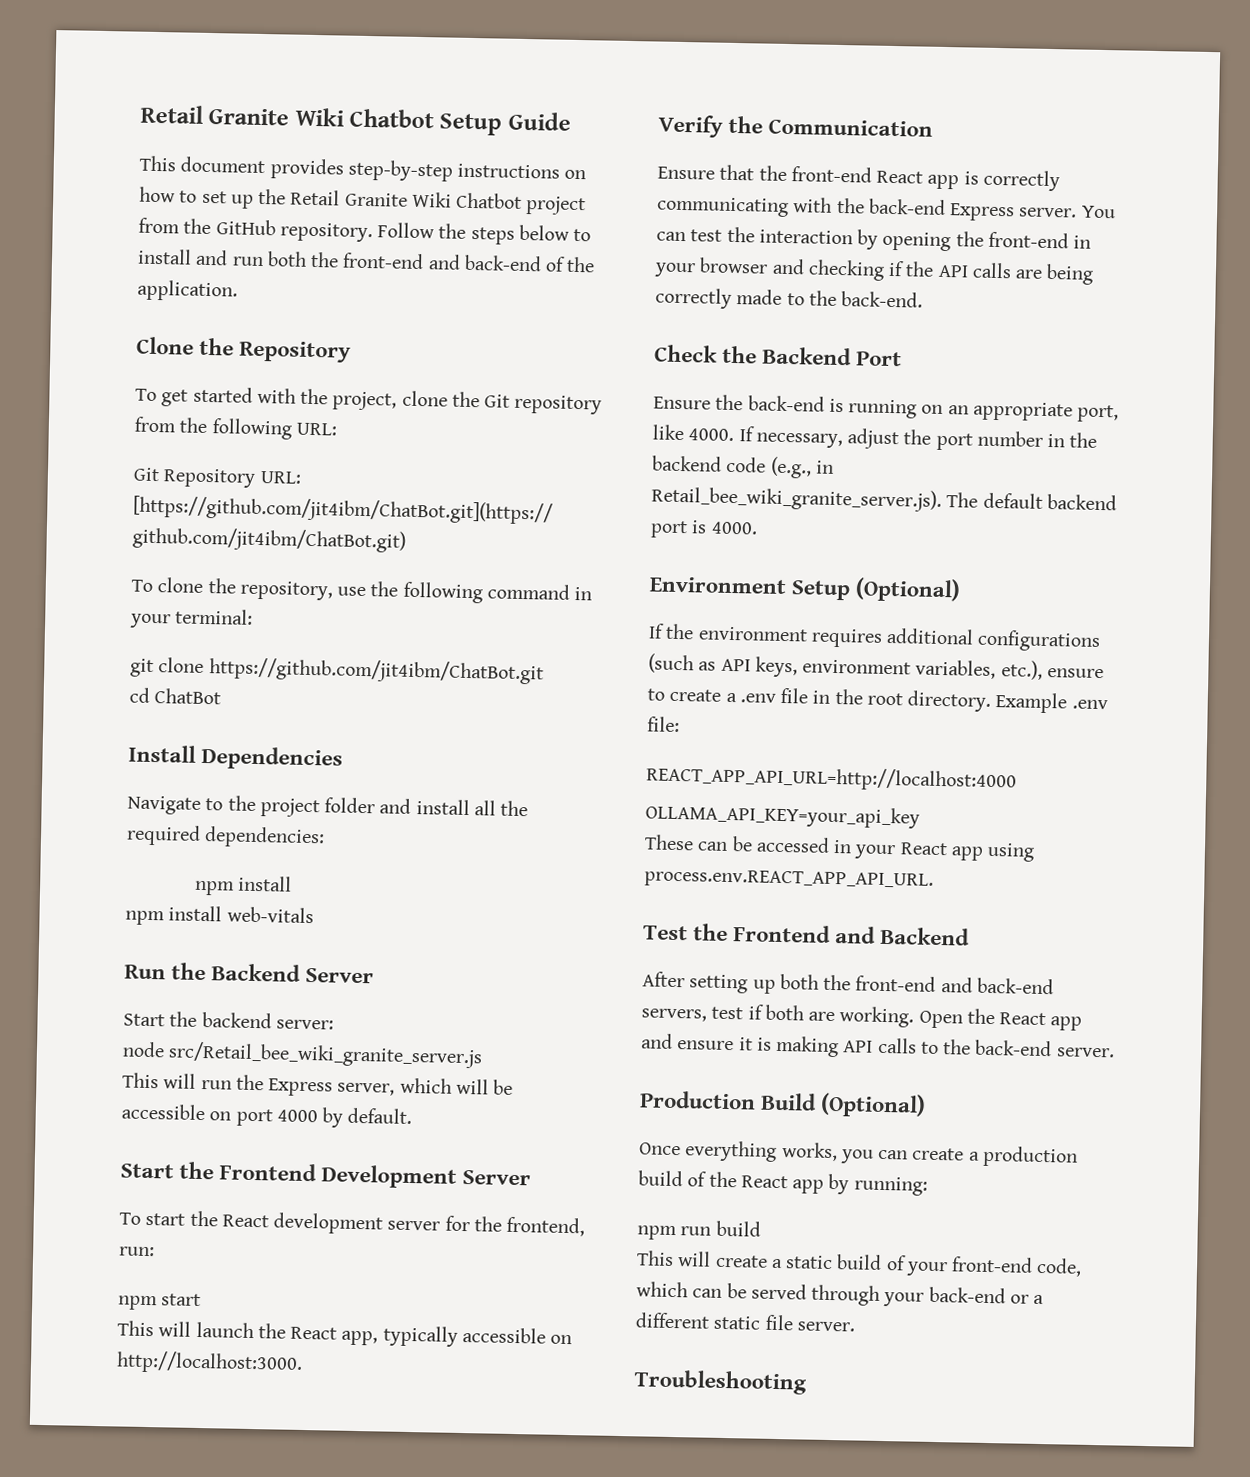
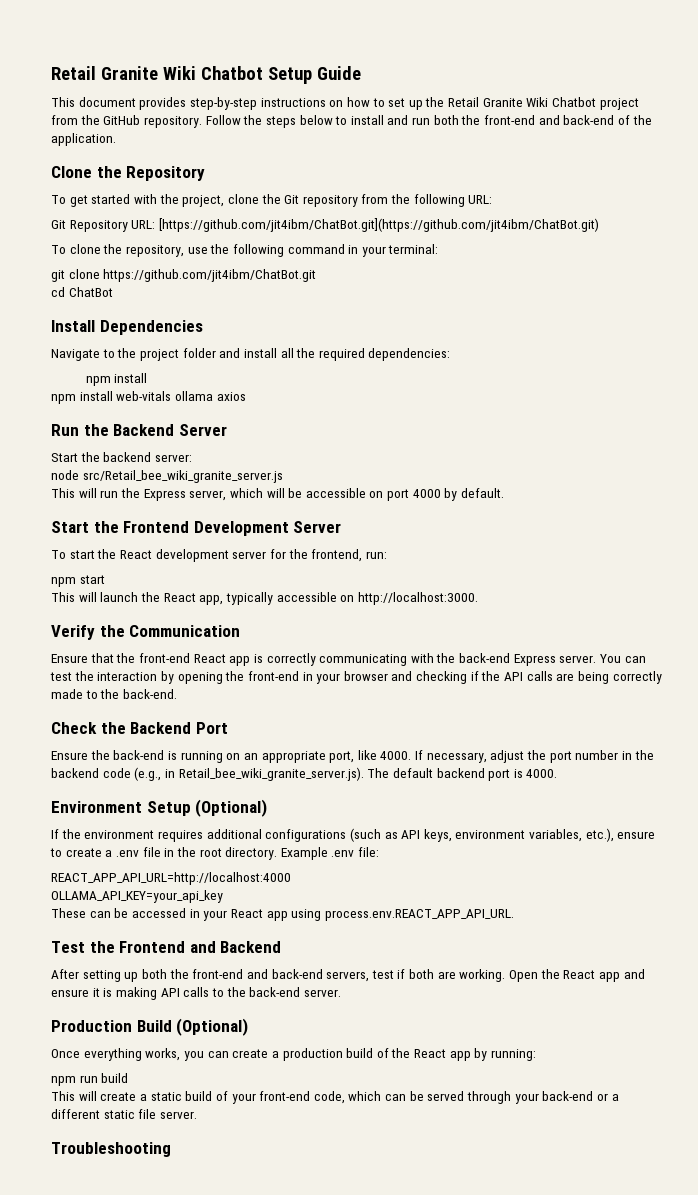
- npm install web-vitals
+ npm install web-vitals ollama axios

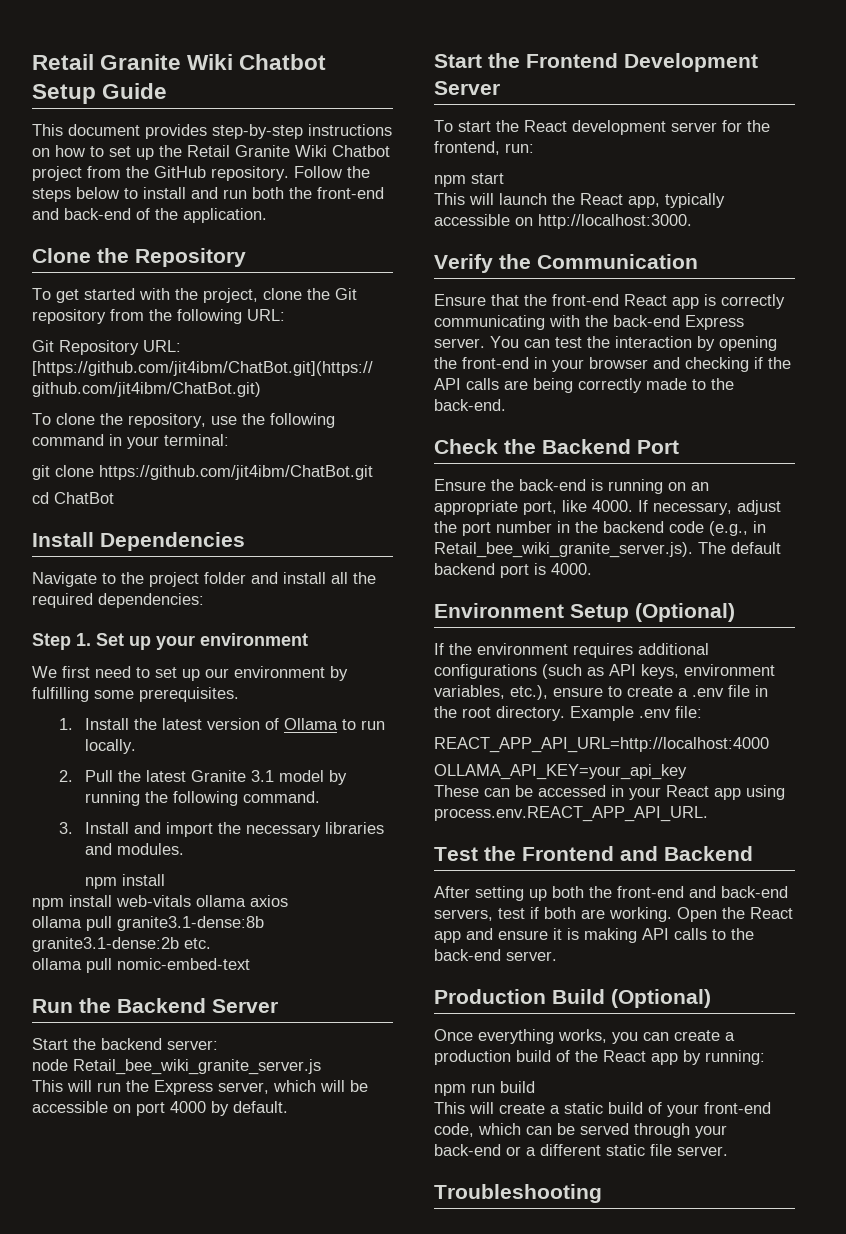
+ Step 1. Set up your environment
+ We first need to set up our environment by fulfilling some prerequisites.
+ 1. Install the latest version of Ollama to run locally.
+ 2. Pull the latest Granite 3.1 model by running the following command.
+ 3. Install and import the necessary libraries and modules.
+ ollama pull granite3.1-dense:8b granite3.1-dense:2b etc.
+ ollama pull nomic-embed-text
- node src/Retail_bee_wiki_granite_server.js
+ node Retail_bee_wiki_granite_server.js

